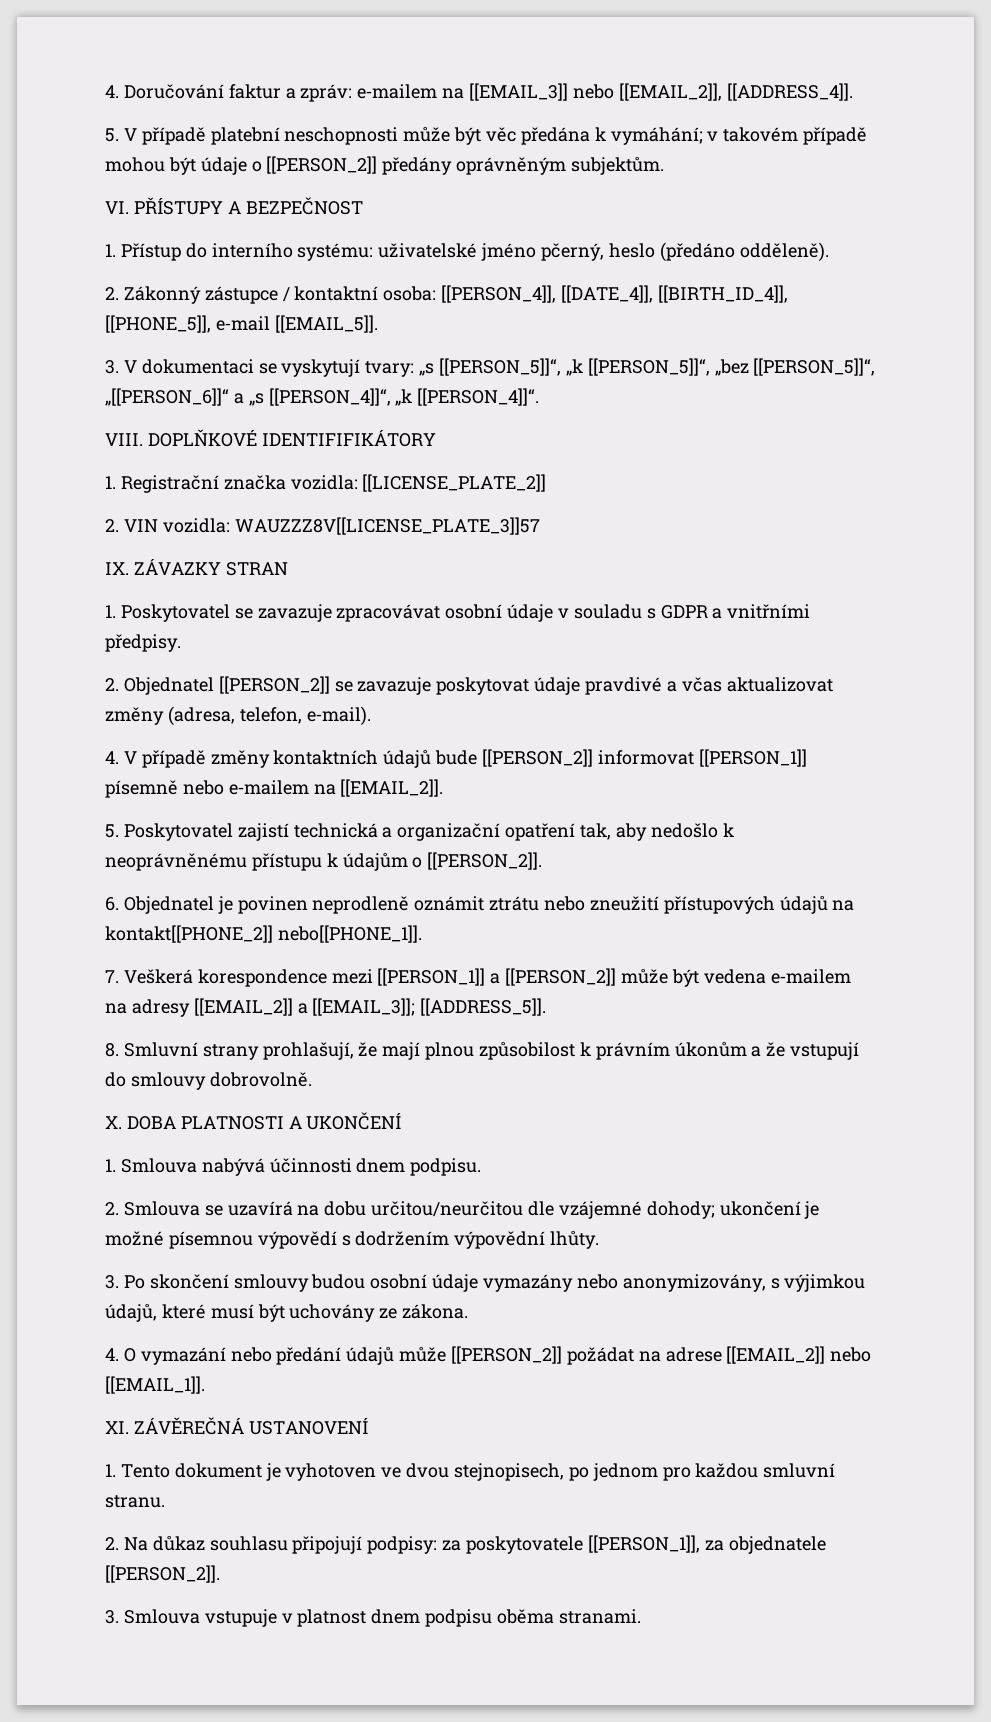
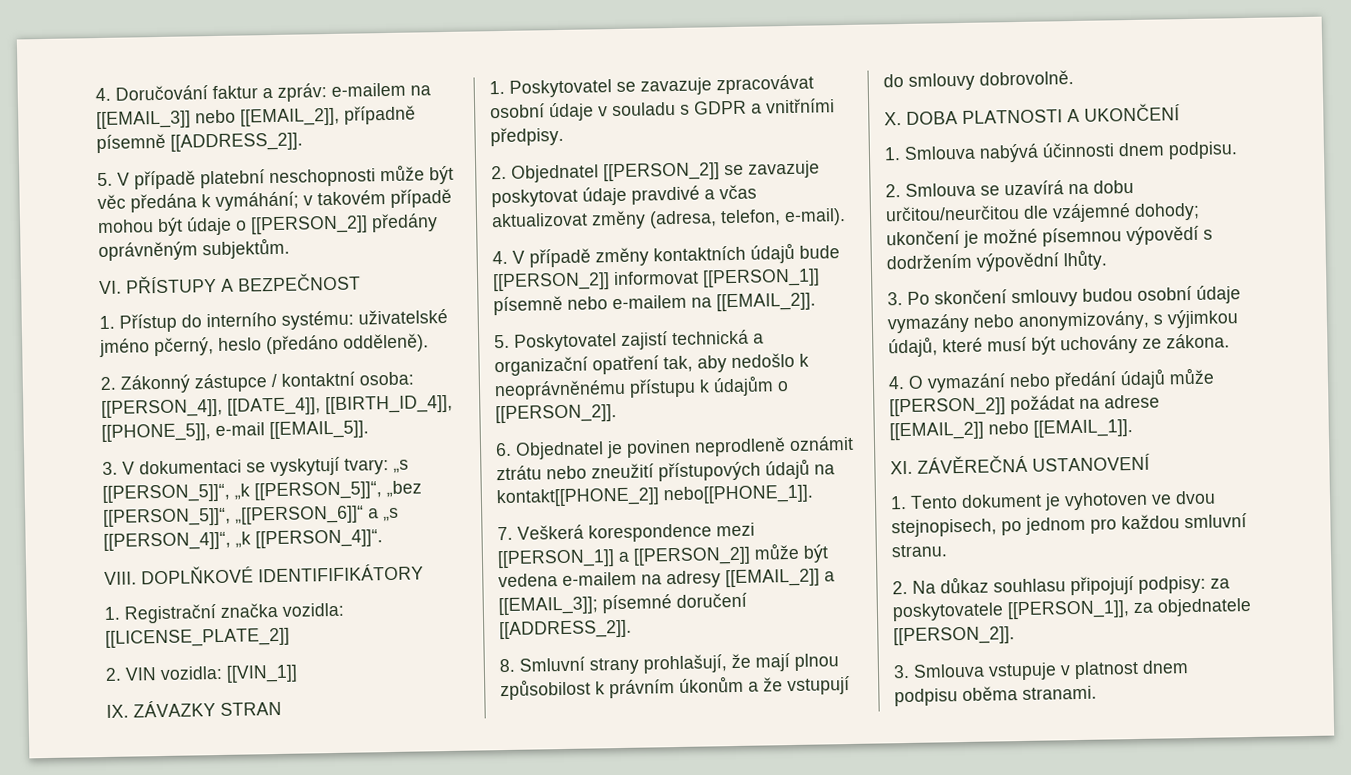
- 4. Doručování faktur a zpráv: e‑mailem na [[EMAIL_3]] nebo [[EMAIL_2]], [[ADDRESS_4]].
+ 4. Doručování faktur a zpráv: e‑mailem na [[EMAIL_3]] nebo [[EMAIL_2]], případně písemně [[ADDRESS_2]].
- 2. VIN vozidla: WAUZZZ8V[[LICENSE_PLATE_3]]57
+ 2. VIN vozidla: [[VIN_1]]
- 7. Veškerá korespondence mezi [[PERSON_1]] a [[PERSON_2]] může být vedena e‑mailem na adresy [[EMAIL_2]] a [[EMAIL_3]]; [[ADDRESS_5]].
+ 7. Veškerá korespondence mezi [[PERSON_1]] a [[PERSON_2]] může být vedena e‑mailem na adresy [[EMAIL_2]] a [[EMAIL_3]]; písemné doručení [[ADDRESS_2]].

